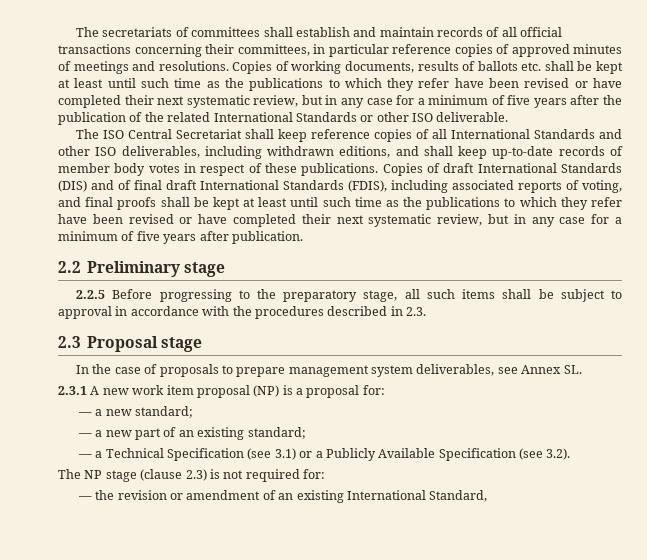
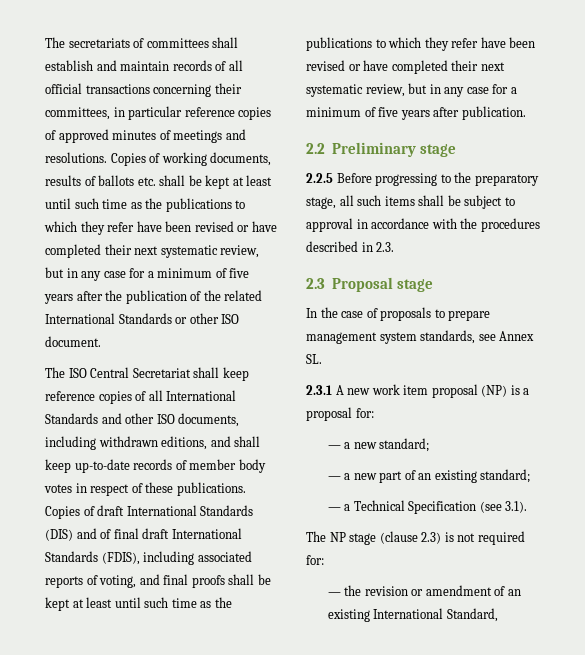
- Copies of working documents, results of ballots etc. shall be kept at least until such time as the publications to which they refer have been revised or have completed their next systematic review, but in any case for a minimum of five years after the publication of the related International Standards or other ISO deliverable.
+ Copies of working documents, results of ballots etc. shall be kept at least until such time as the publications to which they refer have been revised or have completed their next systematic review, but in any case for a minimum of five years after the publication of the related International Standards or other ISO document.
- The ISO Central Secretariat shall keep reference copies of all International Standards and other ISO deliverables, including withdrawn editions, and shall keep up-to-date records of member body votes in respect of these publications.
+ The ISO Central Secretariat shall keep reference copies of all International Standards and other ISO documents, including withdrawn editions, and shall keep up-to-date records of member body votes in respect of these publications.
- In the case of proposals to prepare management system deliverables, see Annex SL.
+ In the case of proposals to prepare management system standards, see Annex SL.
- — a Technical Specification (see 3.1) or a Publicly Available Specification (see 3.2).
+ — a Technical Specification (see 3.1).

